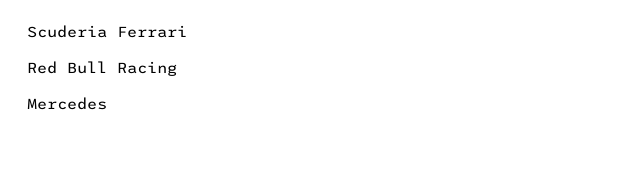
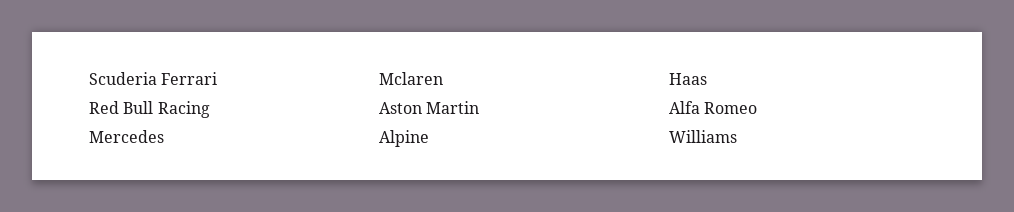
+ Mclaren
+ Aston Martin
+ Alpine
+ Haas
+ Alfa Romeo
+ Williams

